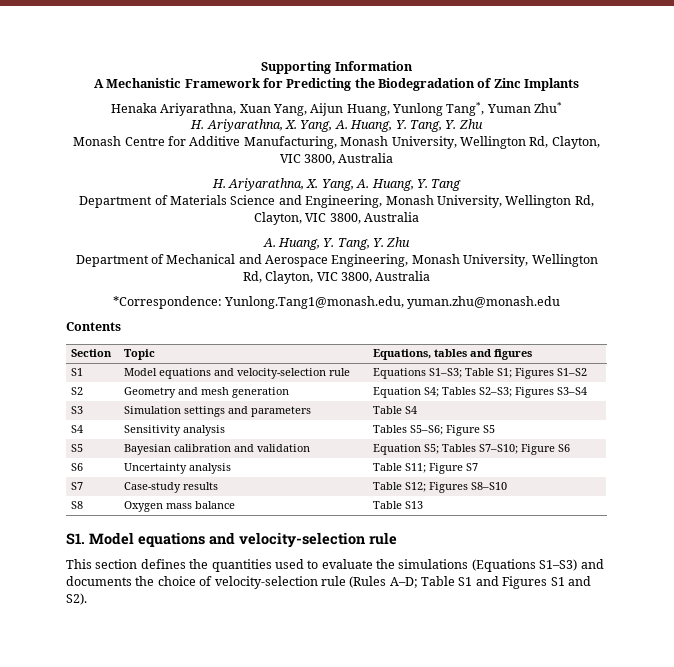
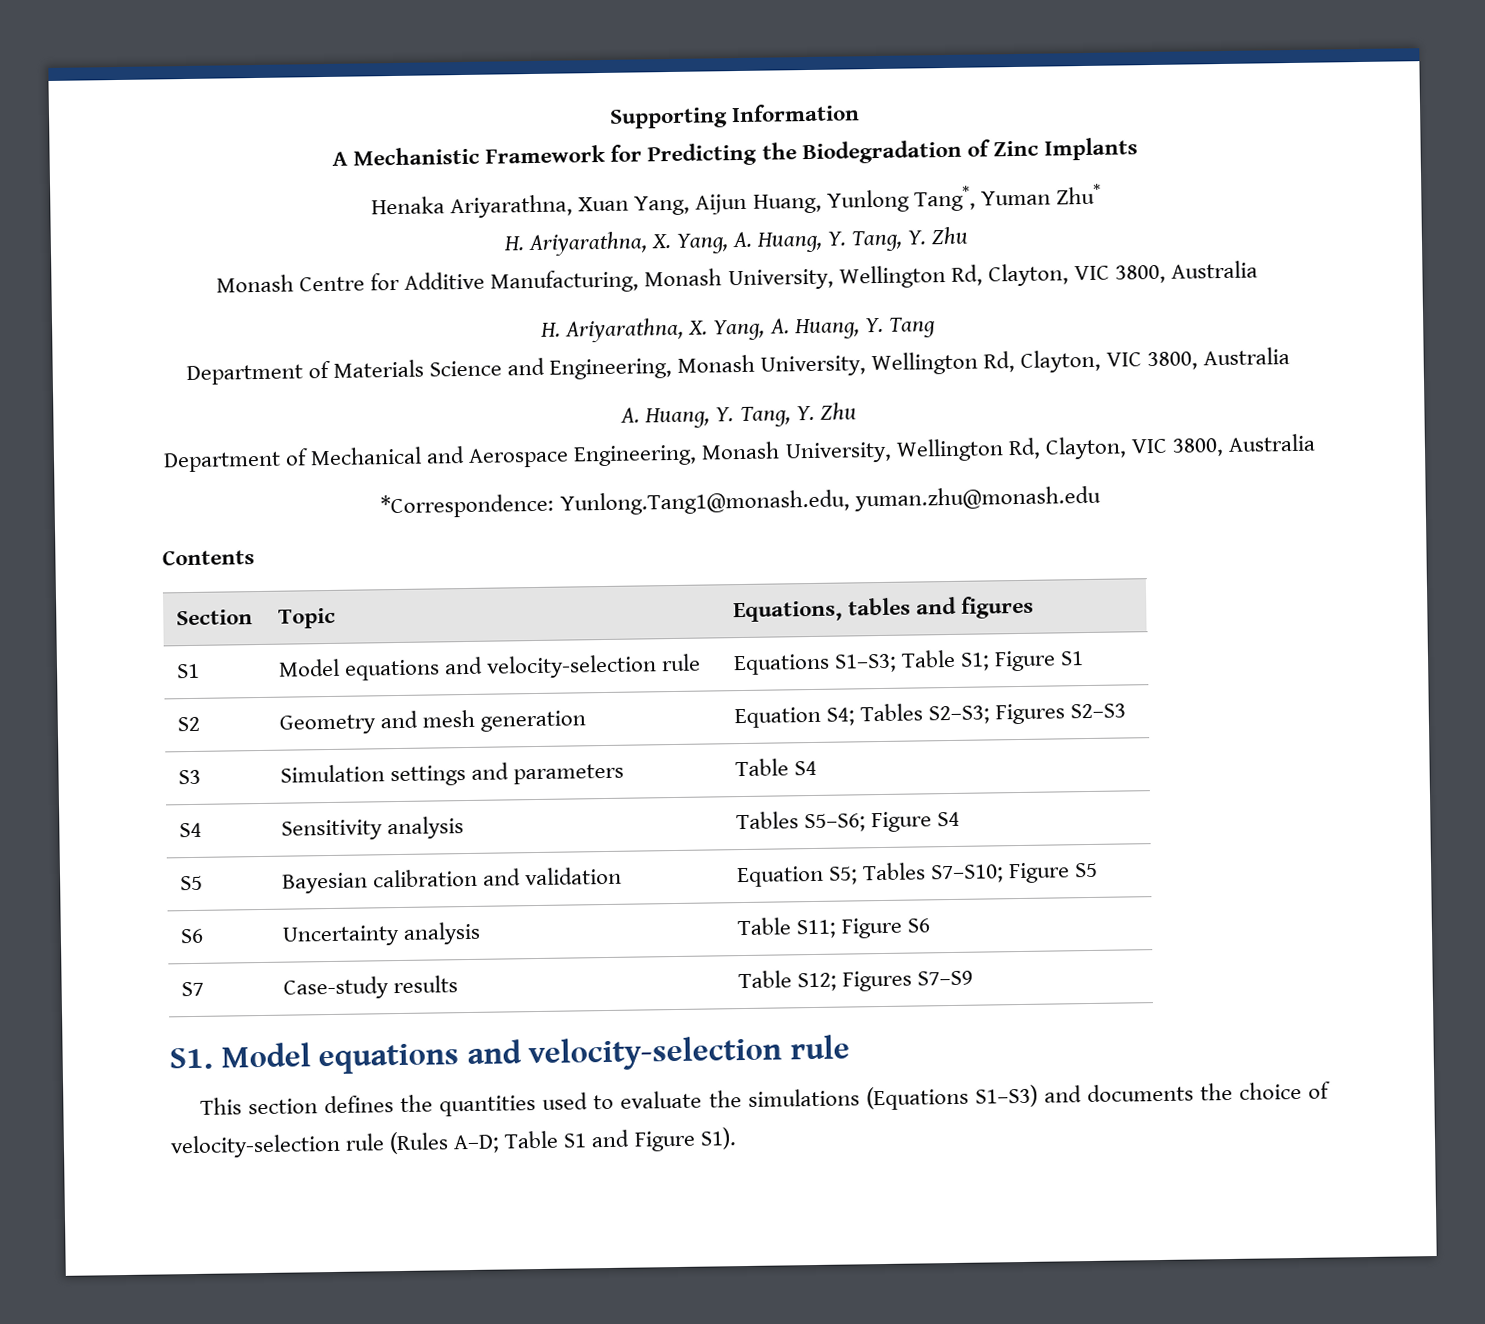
- S1 | Model equations and velocity-selection rule | Equations S1–S3; Table S1; Figures S1–S2
+ S1 | Model equations and velocity-selection rule | Equations S1–S3; Table S1; Figure S1
- S2 | Geometry and mesh generation | Equation S4; Tables S2–S3; Figures S3–S4
+ S2 | Geometry and mesh generation | Equation S4; Tables S2–S3; Figures S2–S3
- S4 | Sensitivity analysis | Tables S5–S6; Figure S5
+ S4 | Sensitivity analysis | Tables S5–S6; Figure S4
- S5 | Bayesian calibration and validation | Equation S5; Tables S7–S10; Figure S6
+ S5 | Bayesian calibration and validation | Equation S5; Tables S7–S10; Figure S5
- S6 | Uncertainty analysis | Table S11; Figure S7
+ S6 | Uncertainty analysis | Table S11; Figure S6
- S7 | Case-study results | Table S12; Figures S8–S10
- S8 | Oxygen mass balance | Table S13
+ S7 | Case-study results | Table S12; Figures S7–S9
- This section defines the quantities used to evaluate the simulations (Equations S1–S3) and documents the choice of velocity-selection rule (Rules A–D; Table S1 and Figures S1 and S2).
+ This section defines the quantities used to evaluate the simulations (Equations S1–S3) and documents the choice of velocity-selection rule (Rules A–D; Table S1 and Figure S1).

